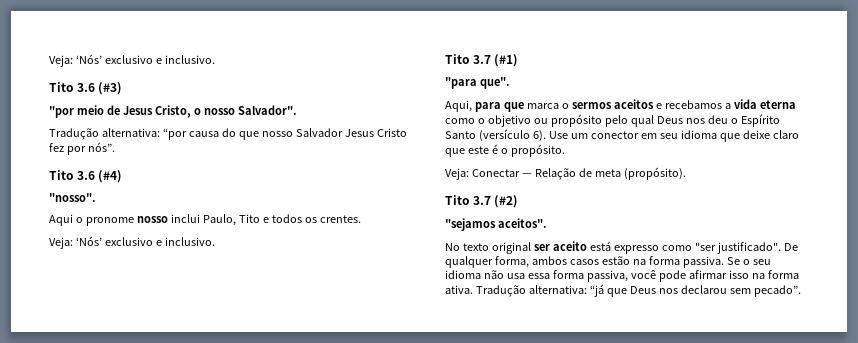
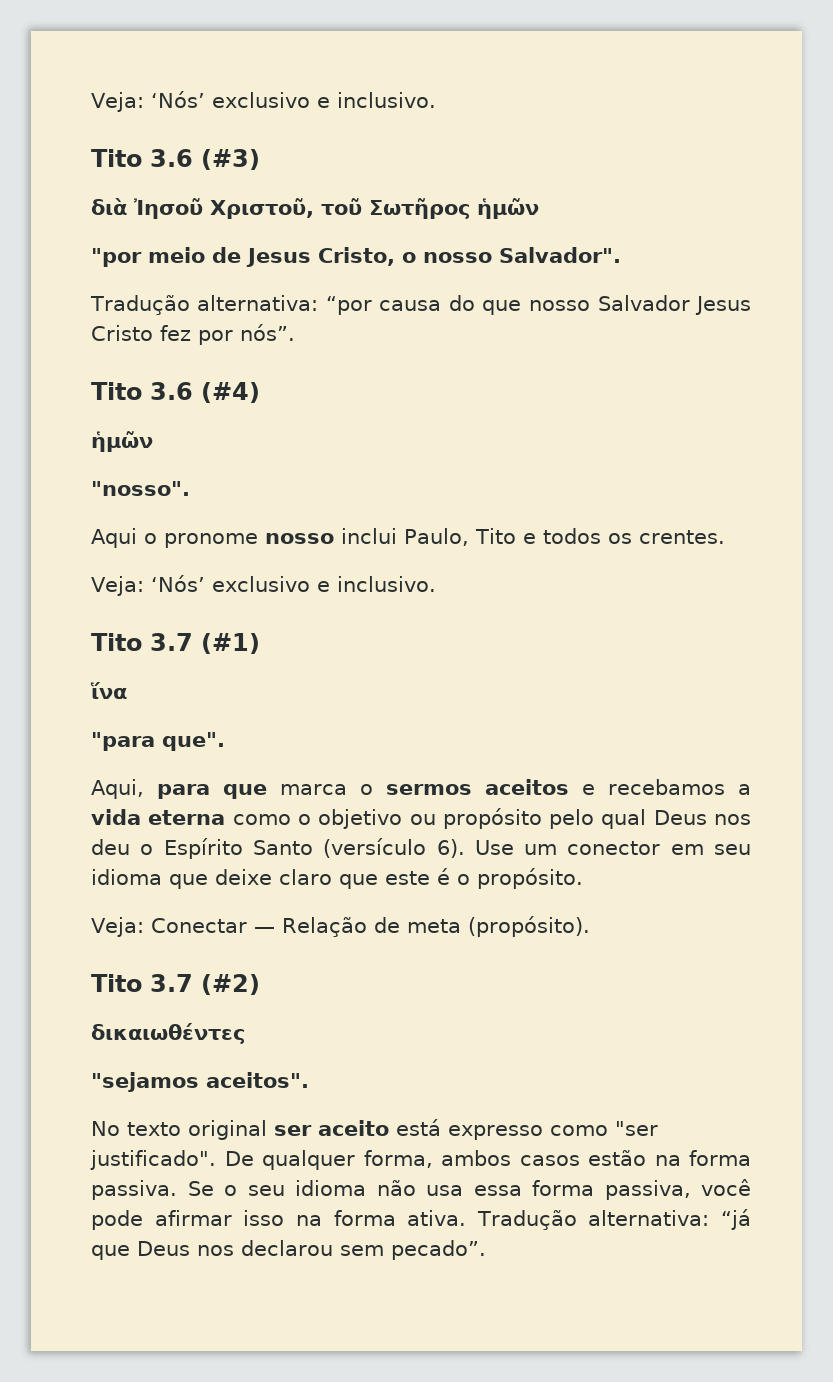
+ διὰ Ἰησοῦ Χριστοῦ, τοῦ Σωτῆρος ἡμῶν
  Tito 3.6 (#4)
+ ἡμῶν
+ ἵνα
+ δικαιωθέντες

